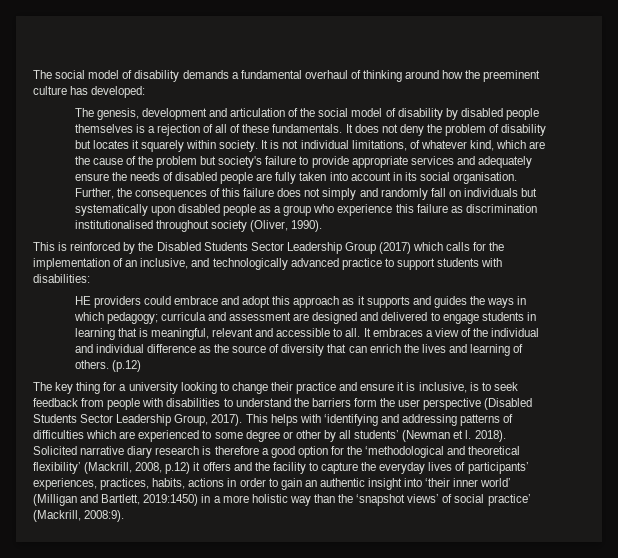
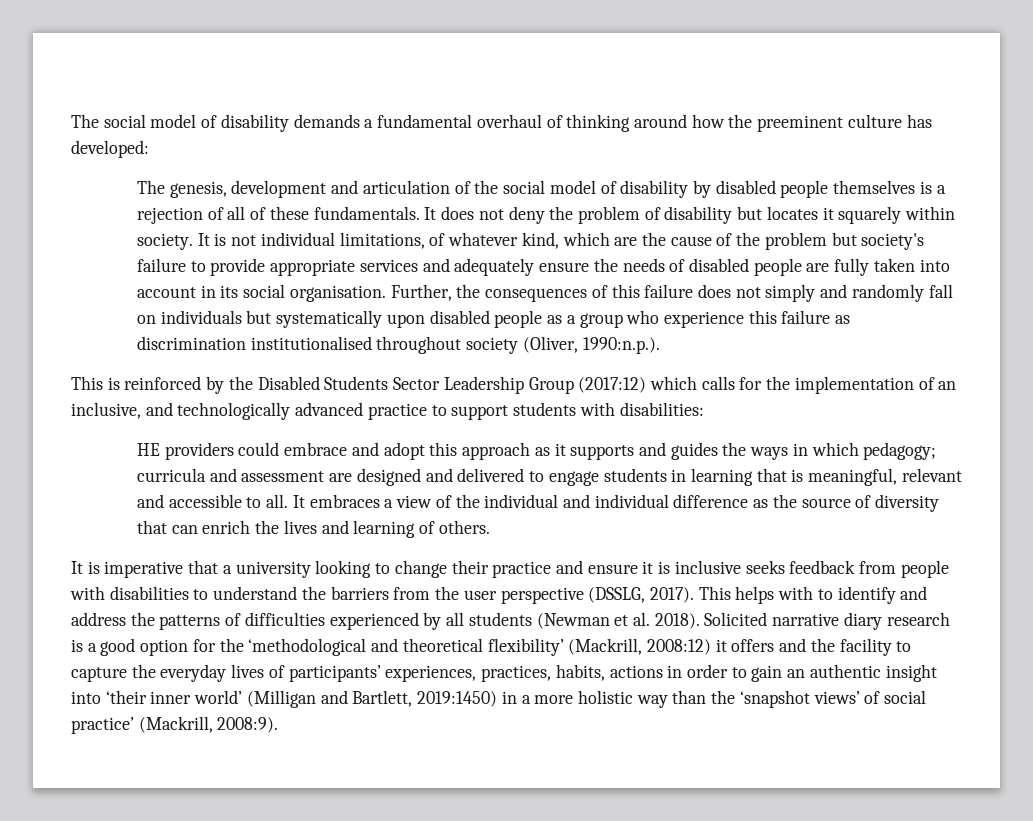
- Further, the consequences of this failure does not simply and randomly fall on individuals but systematically upon disabled people as a group who experience this failure as discrimination institutionalised throughout society (Oliver, 1990).
+ Further, the consequences of this failure does not simply and randomly fall on individuals but systematically upon disabled people as a group who experience this failure as discrimination institutionalised throughout society (Oliver, 1990:n.p.).
- This is reinforced by the Disabled Students Sector Leadership Group (2017) which calls for the implementation of an inclusive, and technologically advanced practice to support students with disabilities:
+ This is reinforced by the Disabled Students Sector Leadership Group (2017:12) which calls for the implementation of an inclusive, and technologically advanced practice to support students with disabilities:
- It embraces a view of the individual and individual difference as the source of diversity that can enrich the lives and learning of others. (p.12)
- The key thing for a university looking to change their practice and ensure it is inclusive, is to seek feedback from people with disabilities to understand the barriers form the user perspective (Disabled Students Sector Leadership Group, 2017). This helps with ‘identifying and addressing patterns of difficulties which are experienced to some degree or other by all students’ (Newman et l. 2018).
+ It embraces a view of the individual and individual difference as the source of diversity that can enrich the lives and learning of others.
+ It is imperative that a university looking to change their practice and ensure it is inclusive seeks feedback from people with disabilities to understand the barriers from the user perspective (DSSLG, 2017). This helps with to identify and address the patterns of difficulties experienced by all students (Newman et al. 2018).
- Solicited narrative diary research is therefore a good option for the ‘methodological and theoretical flexibility’ (Mackrill, 2008, p.12) it offers and the facility to capture the everyday lives of participants’ experiences, practices, habits, actions in order to gain an authentic insight into ‘their inner world’ (Milligan and Bartlett, 2019:1450) in a more holistic way than the ‘snapshot views’ of social practice’ (Mackrill, 2008:9).
+ Solicited narrative diary research is a good option for the ‘methodological and theoretical flexibility’ (Mackrill, 2008:12) it offers and the facility to capture the everyday lives of participants’ experiences, practices, habits, actions in order to gain an authentic insight into ‘their inner world’ (Milligan and Bartlett, 2019:1450) in a more holistic way than the ‘snapshot views’ of social practice’ (Mackrill, 2008:9).

